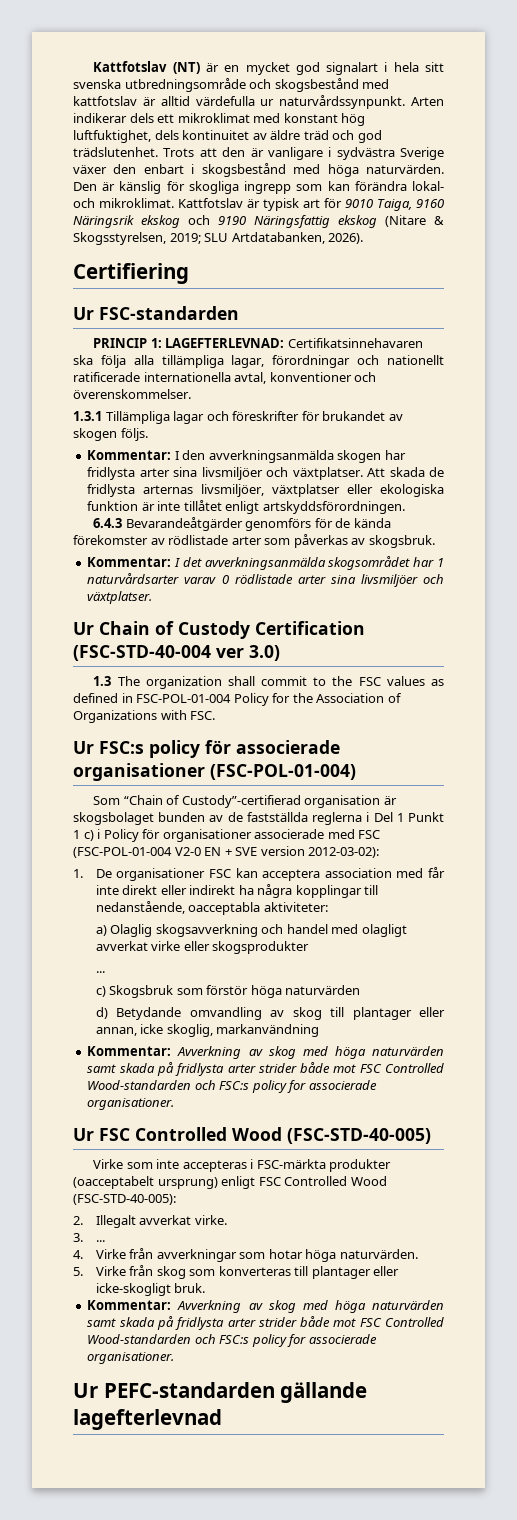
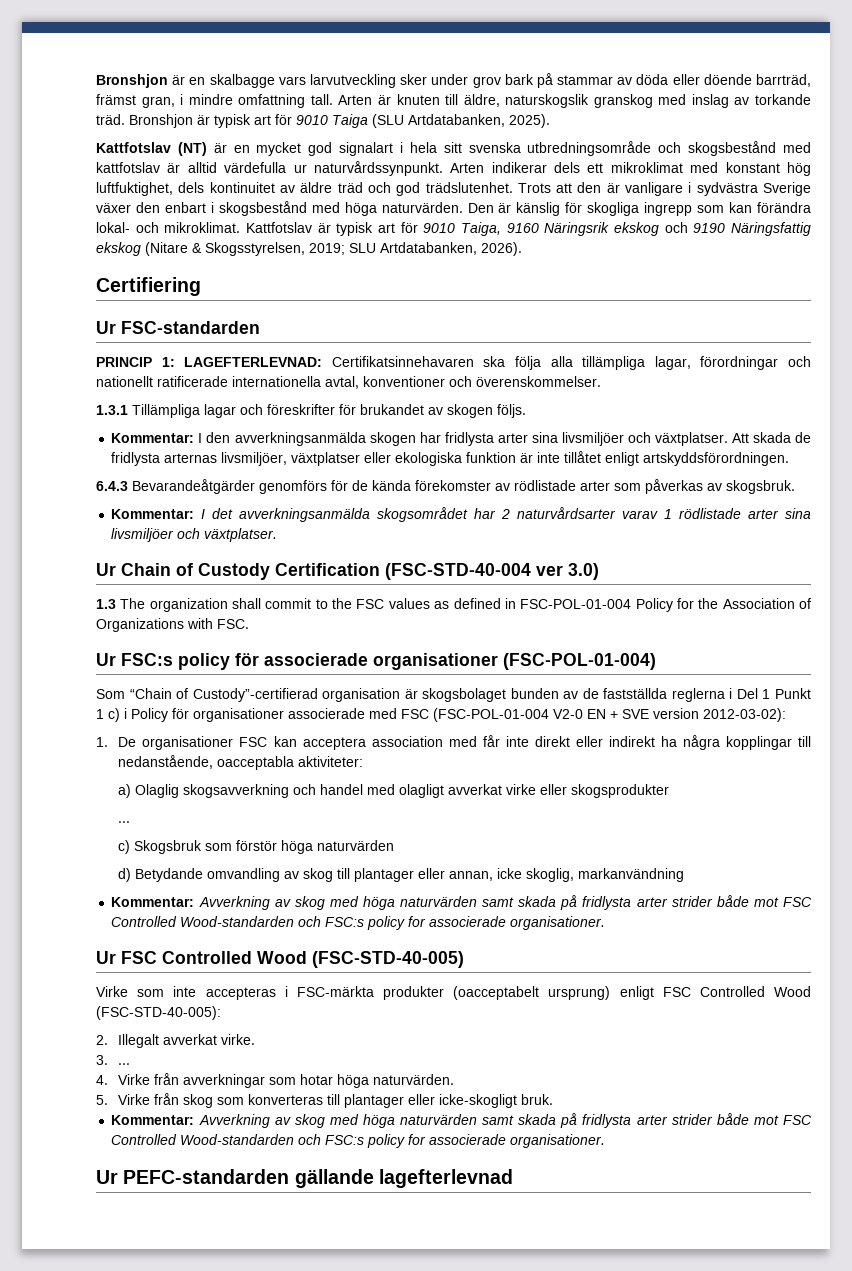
+ Bronshjon är en skalbagge vars larvutveckling sker under grov bark på stammar av döda eller döende barrträd, främst gran, i mindre omfattning tall. Arten är knuten till äldre, naturskogslik granskog med inslag av torkande träd. Bronshjon är typisk art för 9010 Taiga (SLU Artdatabanken, 2025).
- Kommentar: I det avverkningsanmälda skogsområdet har 1 naturvårdsarter varav 0 rödlistade arter sina livsmiljöer och växtplatser.
+ Kommentar: I det avverkningsanmälda skogsområdet har 2 naturvårdsarter varav 1 rödlistade arter sina livsmiljöer och växtplatser.

